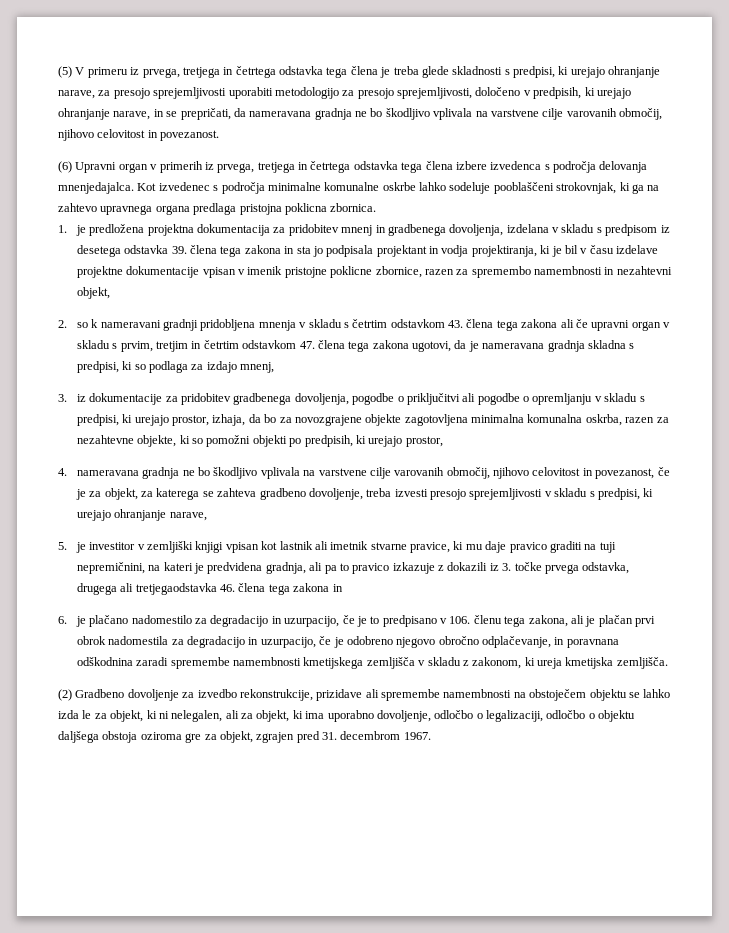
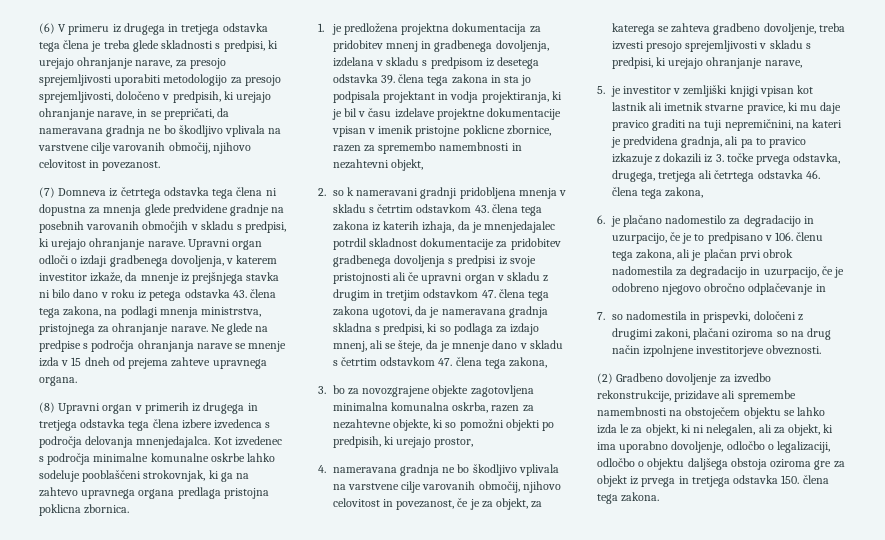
- (5) V primeru iz prvega, tretjega in četrtega odstavka tega člena je treba glede skladnosti s predpisi, ki urejajo ohranjanje narave, za presojo sprejemljivosti uporabiti metodologijo za presojo sprejemljivosti, določeno v predpisih, ki urejajo ohranjanje narave, in se prepričati, da nameravana gradnja ne bo škodljivo vplivala na varstvene cilje varovanih območij, njihovo celovitost in povezanost.
+ (6) V primeru iz drugega in tretjega odstavka tega člena je treba glede skladnosti s predpisi, ki urejajo ohranjanje narave, za presojo sprejemljivosti uporabiti metodologijo za presojo sprejemljivosti, določeno v predpisih, ki urejajo ohranjanje narave, in se prepričati, da nameravana gradnja ne bo škodljivo vplivala na varstvene cilje varovanih območij, njihovo celovitost in povezanost.
- (6) Upravni organ v primerih iz prvega, tretjega in četrtega odstavka tega člena izbere izvedenca s področja delovanja mnenjedajalca.
+ (7) Domneva iz četrtega odstavka tega člena ni dopustna za mnenja glede predvidene gradnje na posebnih varovanih območjih v skladu s predpisi, ki urejajo ohranjanje narave. Upravni organ odloči o izdaji gradbenega dovoljenja, v katerem investitor izkaže, da mnenje iz prejšnjega stavka ni bilo dano v roku iz petega odstavka 43. člena tega zakona, na podlagi mnenja ministrstva, pristojnega za ohranjanje narave. Ne glede na predpise s področja ohranjanja narave se mnenje izda v 15 dneh od prejema zahteve upravnega organa.
+ (8) Upravni organ v primerih iz drugega in tretjega odstavka tega člena izbere izvedenca s področja delovanja mnenjedajalca.
- 2. so k nameravani gradnji pridobljena mnenja v skladu s četrtim odstavkom 43. člena tega zakona ali če upravni organ v skladu s prvim, tretjim in četrtim odstavkom 47. člena tega zakona ugotovi, da je nameravana gradnja skladna s predpisi, ki so podlaga za izdajo mnenj,
- 3. iz dokumentacije za pridobitev gradbenega dovoljenja, pogodbe o priključitvi ali pogodbe o opremljanju v skladu s predpisi, ki urejajo prostor, izhaja, da bo za novozgrajene objekte zagotovljena minimalna komunalna oskrba, razen za nezahtevne objekte, ki so pomožni objekti po predpisih, ki urejajo prostor,
+ 2. so k nameravani gradnji pridobljena mnenja v skladu s četrtim odstavkom 43. člena tega zakona iz katerih izhaja, da je mnenjedajalec potrdil skladnost dokumentacije za pridobitev gradbenega dovoljenja s predpisi iz svoje pristojnosti ali če upravni organ v skladu z drugim in tretjim odstavkom 47. člena tega zakona ugotovi, da je nameravana gradnja skladna s predpisi, ki so podlaga za izdajo mnenj, ali se šteje, da je mnenje dano v skladu s četrtim odstavkom 47. člena tega zakona,
+ 3. bo za novozgrajene objekte zagotovljena minimalna komunalna oskrba, razen za nezahtevne objekte, ki so pomožni objekti po predpisih, ki urejajo prostor,
- 5. je investitor v zemljiški knjigi vpisan kot lastnik ali imetnik stvarne pravice, ki mu daje pravico graditi na tuji nepremičnini, na kateri je predvidena gradnja, ali pa to pravico izkazuje z dokazili iz 3. točke prvega odstavka, drugega ali tretjegaodstavka 46. člena tega zakona in
+ 5. je investitor v zemljiški knjigi vpisan kot lastnik ali imetnik stvarne pravice, ki mu daje pravico graditi na tuji nepremičnini, na kateri je predvidena gradnja, ali pa to pravico izkazuje z dokazili iz 3. točke prvega odstavka, drugega, tretjega ali četrtega odstavka 46. člena tega zakona,
- 6. je plačano nadomestilo za degradacijo in uzurpacijo, če je to predpisano v 106. členu tega zakona, ali je plačan prvi obrok nadomestila za degradacijo in uzurpacijo, če je odobreno njegovo obročno odplačevanje, in poravnana odškodnina zaradi spremembe namembnosti kmetijskega zemljišča v skladu z zakonom, ki ureja kmetijska zemljišča.
+ 6. je plačano nadomestilo za degradacijo in uzurpacijo, če je to predpisano v 106. členu tega zakona, ali je plačan prvi obrok nadomestila za degradacijo in uzurpacijo, če je odobreno njegovo obročno odplačevanje in
+ 7. so nadomestila in prispevki, določeni z drugimi zakoni, plačani oziroma so na drug način izpolnjene investitorjeve obveznosti.
- (2) Gradbeno dovoljenje za izvedbo rekonstrukcije, prizidave ali spremembe namembnosti na obstoječem objektu se lahko izda le za objekt, ki ni nelegalen, ali za objekt, ki ima uporabno dovoljenje, odločbo o legalizaciji, odločbo o objektu daljšega obstoja oziroma gre za objekt, zgrajen pred 31. decembrom 1967.
+ (2) Gradbeno dovoljenje za izvedbo rekonstrukcije, prizidave ali spremembe namembnosti na obstoječem objektu se lahko izda le za objekt, ki ni nelegalen, ali za objekt, ki ima uporabno dovoljenje, odločbo o legalizaciji, odločbo o objektu daljšega obstoja oziroma gre za objekt iz prvega in tretjega odstavka 150. člena tega zakona.

